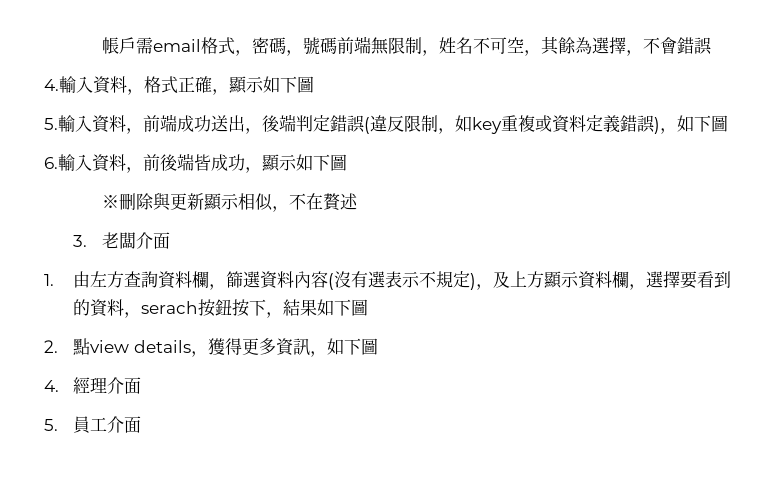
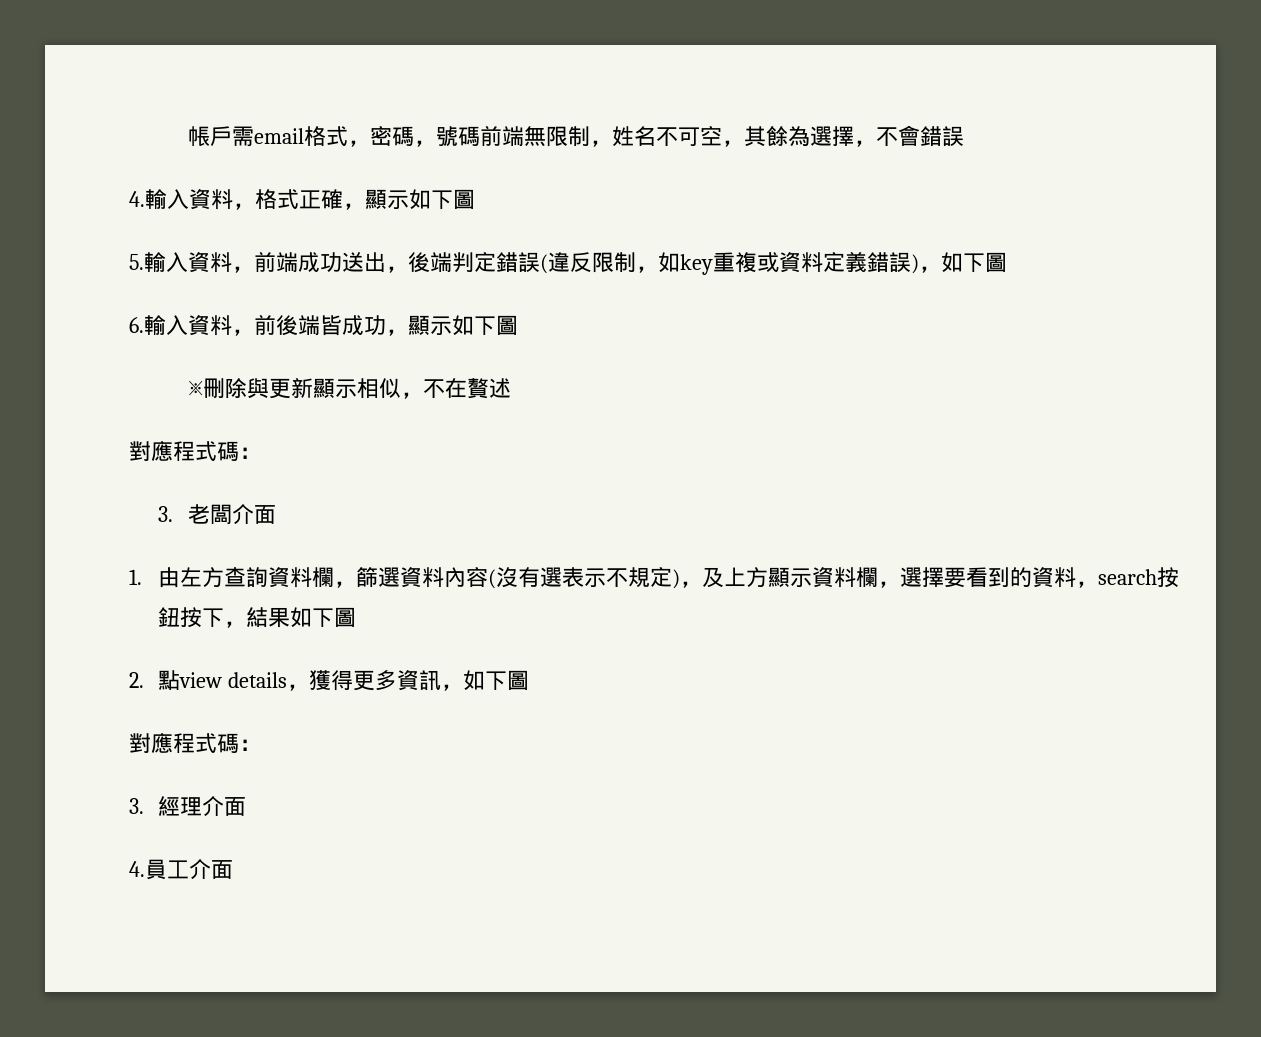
  ※刪除與更新顯示相似，不在贅述
+ 對應程式碼：
- 1.由左方查詢資料欄，篩選資料內容(沒有選表示不規定)，及上方顯示資料欄，選擇要看到的資料，serach按鈕按下，結果如下圖
+ 1.由左方查詢資料欄，篩選資料內容(沒有選表示不規定)，及上方顯示資料欄，選擇要看到的資料，search按鈕按下，結果如下圖
  2.點view details，獲得更多資訊，如下圖
- 4.經理介面
+ 對應程式碼：
+ 3.經理介面
- 5.員工介面
+ 4.員工介面

